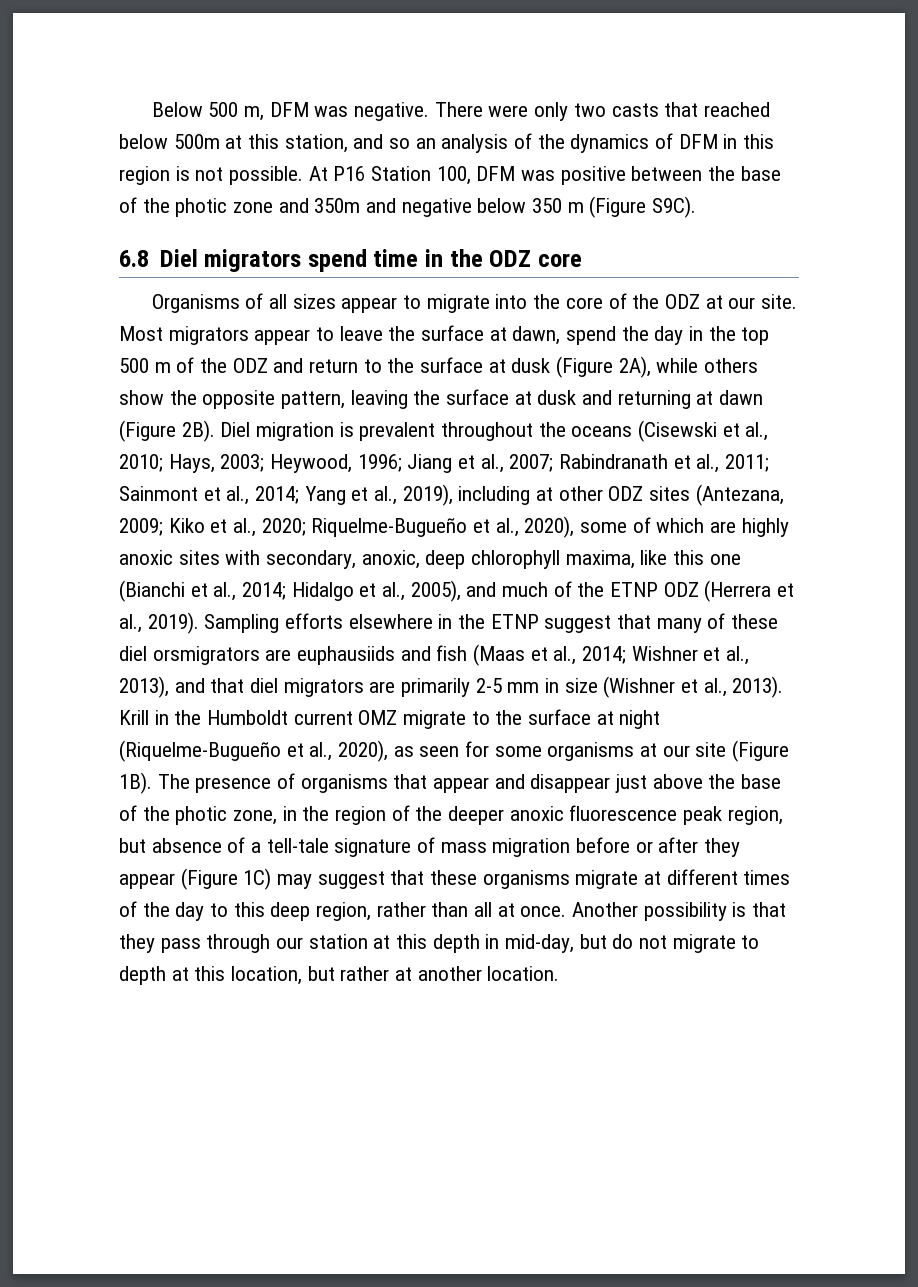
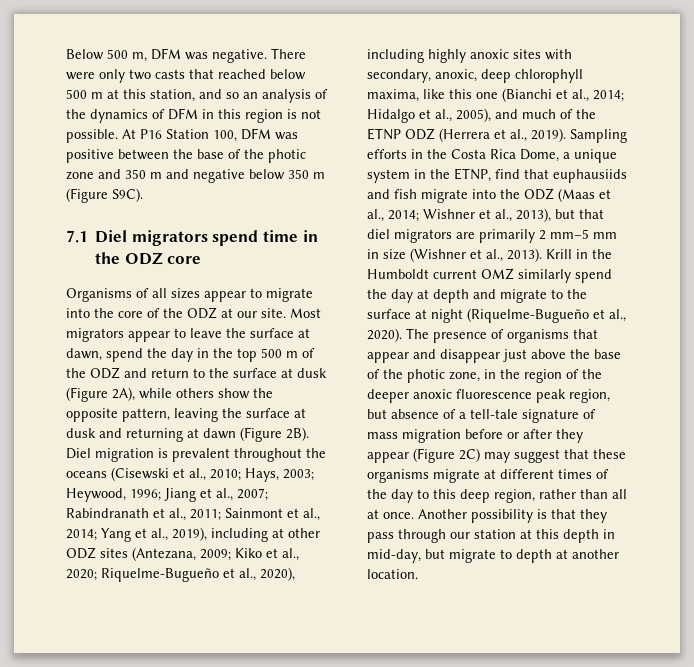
- There were only two casts that reached below 500m at this station, and so an analysis of the dynamics of DFM in this region is not possible.
+ There were only two casts that reached below 500 m at this station, and so an analysis of the dynamics of DFM in this region is not possible.
- At P16 Station 100, DFM was positive between the base of the photic zone and 350m and negative below 350 m (Figure S9C).
+ At P16 Station 100, DFM was positive between the base of the photic zone and 350 m and negative below 350 m (Figure S9C).
- 6.8 Diel migrators spend time in the ODZ core
+ 7.1 Diel migrators spend time in the ODZ core
- Riquelme-Bugueño et al., 2020), some of which are highly anoxic sites with secondary, anoxic, deep chlorophyll maxima, like this one (Bianchi et al., 2014;
+ Riquelme-Bugueño et al., 2020), including highly anoxic sites with secondary, anoxic, deep chlorophyll maxima, like this one (Bianchi et al., 2014;
- Sampling efforts elsewhere in the ETNP suggest that many of these diel orsmigrators are euphausiids and fish (Maas et al., 2014; Wishner et al., 2013), and that diel migrators are primarily 2-5 mm in size (Wishner et al., 2013).
+ Sampling efforts in the Costa Rica Dome, a unique system in the ETNP, find that euphausiids and fish migrate into the ODZ (Maas et al., 2014; Wishner et al., 2013), but that diel migrators are primarily 2 mm–5 mm in size (Wishner et al., 2013).
- Krill in the Humboldt current OMZ migrate to the surface at night (Riquelme-Bugueño et al., 2020), as seen for some organisms at our site (Figure 1B).
+ Krill in the Humboldt current OMZ similarly spend the day at depth and migrate to the surface at night (Riquelme-Bugueño et al., 2020).
- The presence of organisms that appear and disappear just above the base of the photic zone, in the region of the deeper anoxic fluorescence peak region, but absence of a tell-tale signature of mass migration before or after they appear (Figure 1C) may suggest that these organisms migrate at different times of the day to this deep region, rather than all at once.
+ The presence of organisms that appear and disappear just above the base of the photic zone, in the region of the deeper anoxic fluorescence peak region, but absence of a tell-tale signature of mass migration before or after they appear (Figure 2C) may suggest that these organisms migrate at different times of the day to this deep region, rather than all at once.
- Another possibility is that they pass through our station at this depth in mid-day, but do not migrate to depth at this location, but rather at another location.
+ Another possibility is that they pass through our station at this depth in mid-day, but migrate to depth at another location.

